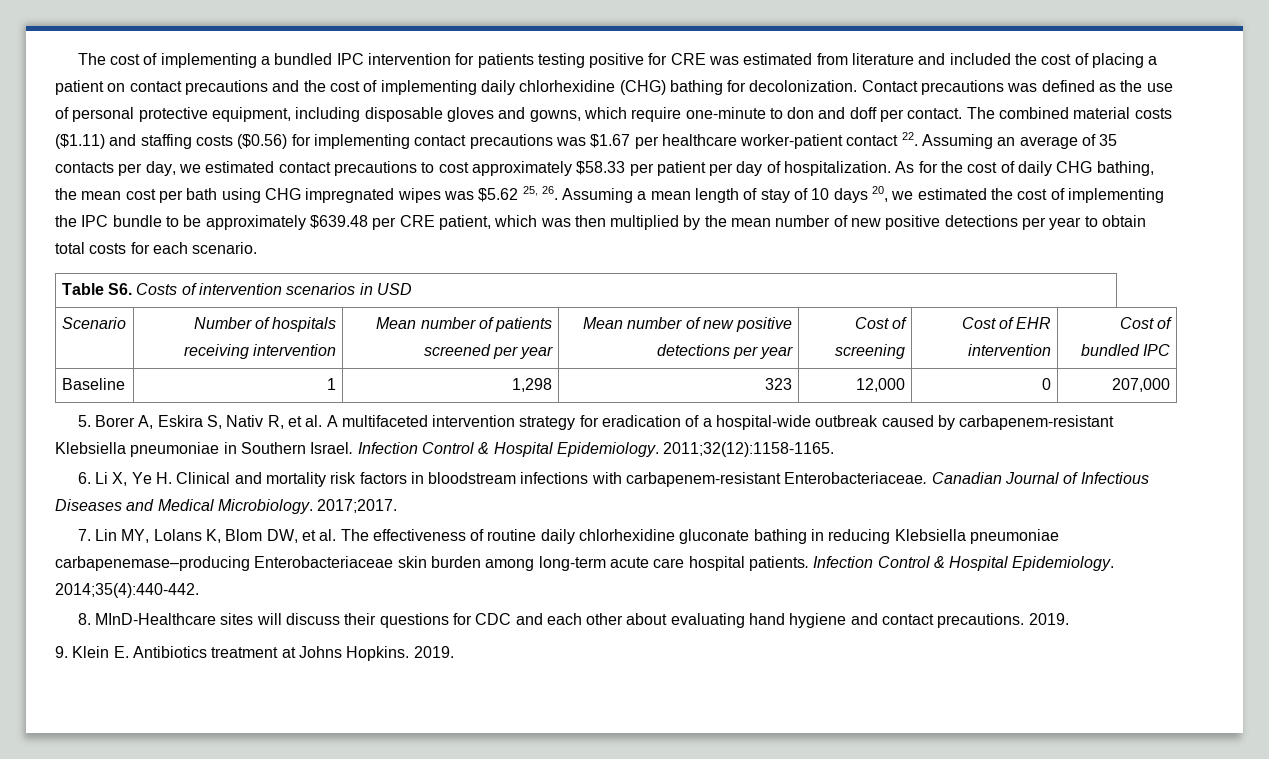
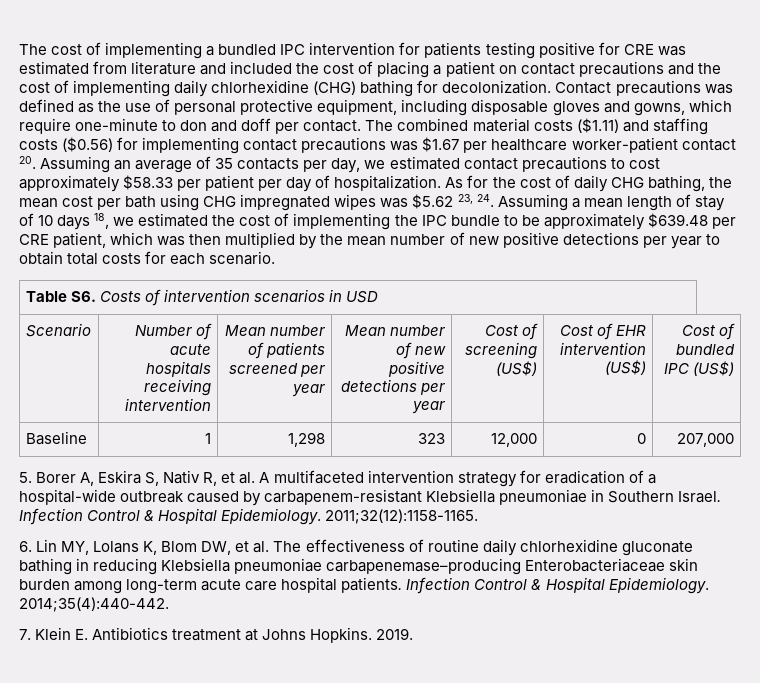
- The combined material costs ($1.11) and staffing costs ($0.56) for implementing contact precautions was $1.67 per healthcare worker-patient contact 22. Assuming an average of 35 contacts per day, we estimated contact precautions to cost approximately $58.33 per patient per day of hospitalization.
+ The combined material costs ($1.11) and staffing costs ($0.56) for implementing contact precautions was $1.67 per healthcare worker-patient contact 20. Assuming an average of 35 contacts per day, we estimated contact precautions to cost approximately $58.33 per patient per day of hospitalization.
- As for the cost of daily CHG bathing, the mean cost per bath using CHG impregnated wipes was $5.62 25, 26. Assuming a mean length of stay of 10 days 20, we estimated the cost of implementing the IPC bundle to be approximately $639.48 per CRE patient, which was then multiplied by the mean number of new positive detections per year to obtain total costs for each scenario.
+ As for the cost of daily CHG bathing, the mean cost per bath using CHG impregnated wipes was $5.62 23, 24. Assuming a mean length of stay of 10 days 18, we estimated the cost of implementing the IPC bundle to be approximately $639.48 per CRE patient, which was then multiplied by the mean number of new positive detections per year to obtain total costs for each scenario.
- Scenario | Number of hospitals receiving intervention | Mean number of patients screened per year | Mean number of new positive detections per year | Cost of screening | Cost of EHR intervention | Cost of bundled IPC
+ Scenario | Number of acute hospitals receiving intervention | Mean number of patients screened per year | Mean number of new positive detections per year | Cost of screening (US$) | Cost of EHR intervention (US$) | Cost of bundled IPC (US$)
- 6. Li X, Ye H. Clinical and mortality risk factors in bloodstream infections with carbapenem-resistant Enterobacteriaceae. Canadian Journal of Infectious Diseases and Medical Microbiology. 2017;2017.
- 7. Lin MY, Lolans K, Blom DW, et al. The effectiveness of routine daily chlorhexidine gluconate bathing in reducing Klebsiella pneumoniae carbapenemase–producing Enterobacteriaceae skin burden among long-term acute care hospital patients.
+ 6. Lin MY, Lolans K, Blom DW, et al. The effectiveness of routine daily chlorhexidine gluconate bathing in reducing Klebsiella pneumoniae carbapenemase–producing Enterobacteriaceae skin burden among long-term acute care hospital patients.
- 8. MInD-Healthcare sites will discuss their questions for CDC and each other about evaluating hand hygiene and contact precautions. 2019.
- 9. Klein E. Antibiotics treatment at Johns Hopkins.
+ 7. Klein E. Antibiotics treatment at Johns Hopkins.

